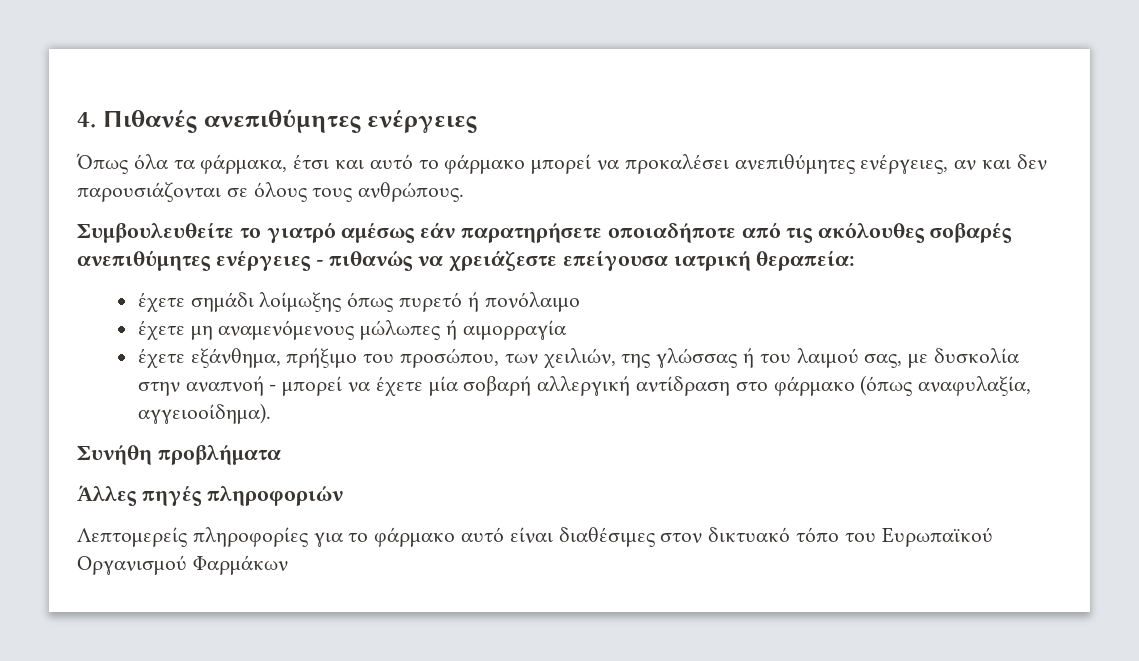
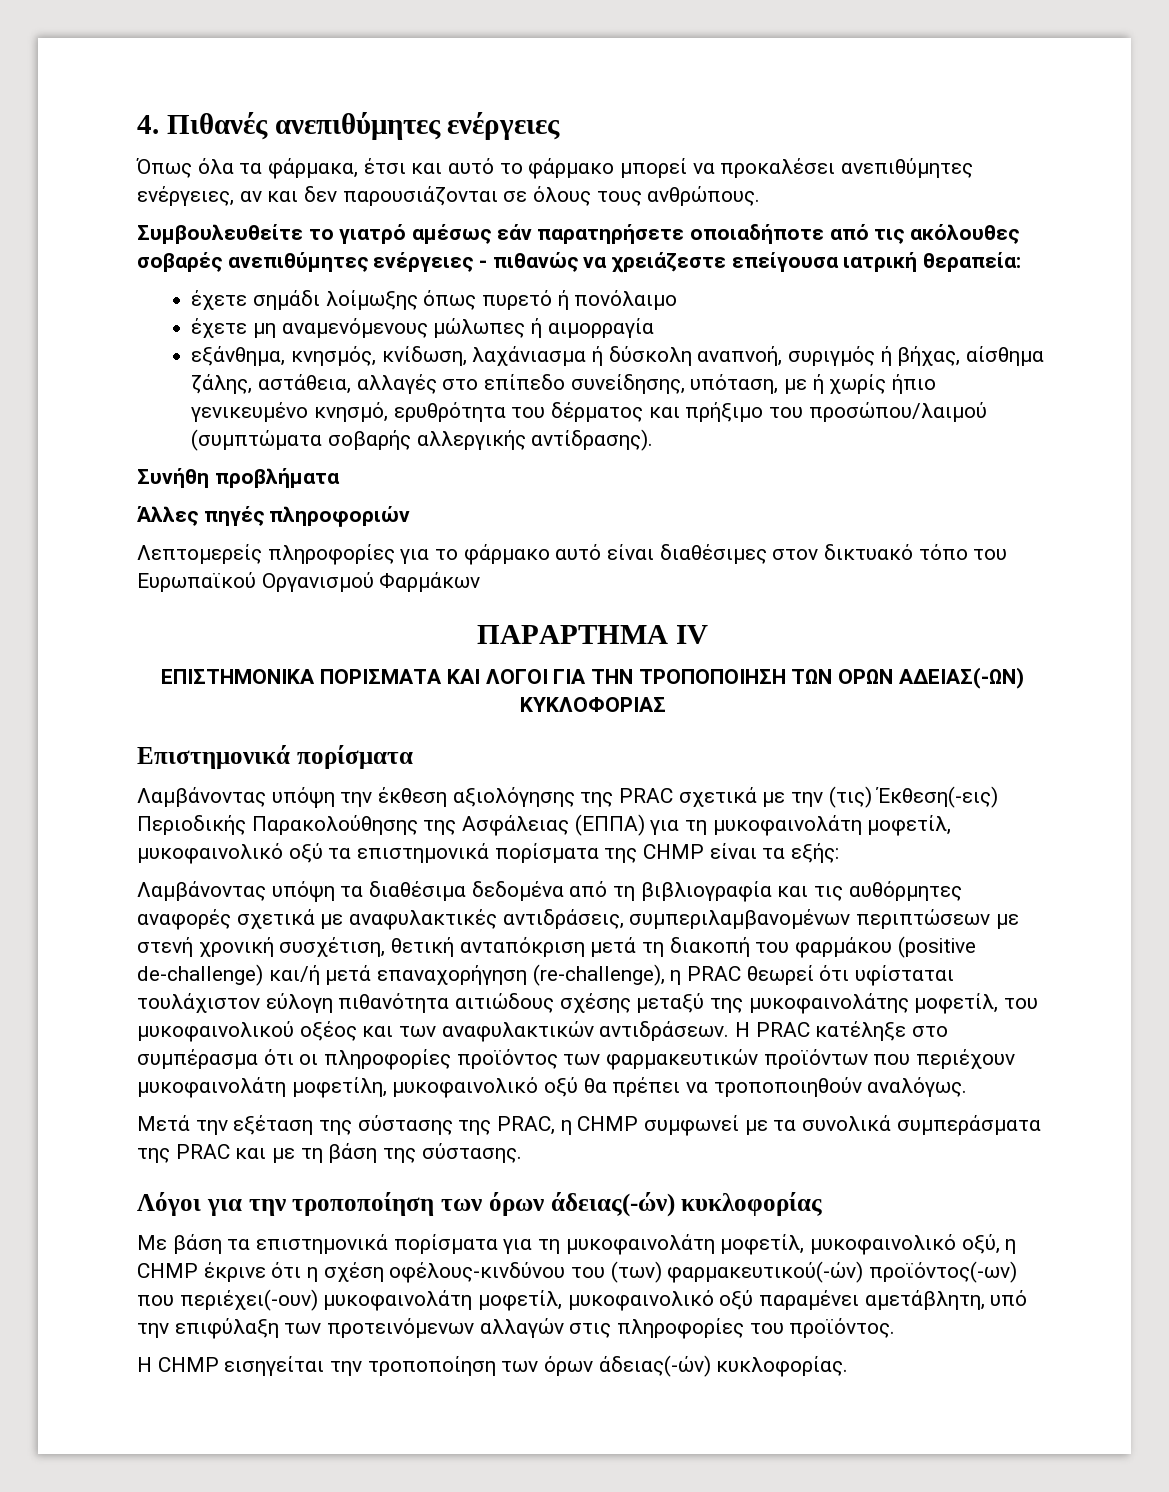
- έχετε εξάνθημα, πρήξιμο του προσώπου, των χειλιών, της γλώσσας ή του λαιμού σας, με δυσκολία στην αναπνοή - μπορεί να έχετε μία σοβαρή αλλεργική αντίδραση στο φάρμακο (όπως αναφυλαξία, αγγειοοίδημα).
+ εξάνθημα, κνησμός, κνίδωση, λαχάνιασμα ή δύσκολη αναπνοή, συριγμός ή βήχας, αίσθημα ζάλης, αστάθεια, αλλαγές στο επίπεδο συνείδησης, υπόταση, με ή χωρίς ήπιο γενικευμένο κνησμό, ερυθρότητα του δέρματος και πρήξιμο του προσώπου/λαιμού (συμπτώματα σοβαρής αλλεργικής αντίδρασης).
+ ΠΑΡΑΡΤΗΜΑ ΙV
+ ΕΠΙΣΤΗΜΟΝΙΚΑ ΠΟΡΙΣΜΑΤΑ ΚΑΙ ΛΟΓΟΙ ΓΙΑ ΤΗΝ ΤΡΟΠΟΠΟΙΗΣΗ ΤΩΝ ΟΡΩΝ ΑΔΕΙΑΣ(-ΩΝ) ΚΥΚΛΟΦΟΡΙΑΣ
+ Επιστημονικά πορίσματα
+ Λαμβάνοντας υπόψη την έκθεση αξιολόγησης της PRAC σχετικά με την (τις) Έκθεση(-εις) Περιοδικής Παρακολούθησης της Ασφάλειας (ΕΠΠΑ) για τη μυκοφαινολάτη μοφετίλ, μυκοφαινολικό οξύ τα επιστημονικά πορίσματα της CHMP είναι τα εξής:
+ Λαμβάνοντας υπόψη τα διαθέσιμα δεδομένα από τη βιβλιογραφία και τις αυθόρμητες αναφορές σχετικά με αναφυλακτικές αντιδράσεις, συμπεριλαμβανομένων περιπτώσεων με στενή χρονική συσχέτιση, θετική ανταπόκριση μετά τη διακοπή του φαρμάκου (positive de-challenge) και/ή μετά επαναχορήγηση (re-challenge), η PRAC θεωρεί ότι υφίσταται τουλάχιστον εύλογη πιθανότητα αιτιώδους σχέσης μεταξύ της μυκοφαινολάτης μοφετίλ, του μυκοφαινολικού οξέος και των αναφυλακτικών αντιδράσεων. Η PRAC κατέληξε στο συμπέρασμα ότι οι πληροφορίες προϊόντος των φαρμακευτικών προϊόντων που περιέχουν μυκοφαινολάτη μοφετίλη, μυκοφαινολικό οξύ θα πρέπει να τροποποιηθούν αναλόγως.
+ Μετά την εξέταση της σύστασης της PRAC, η CHMP συμφωνεί με τα συνολικά συμπεράσματα της PRAC και με τη βάση της σύστασης.
+ Λόγοι για την τροποποίηση των όρων άδειας(-ών) κυκλοφορίας
+ Με βάση τα επιστημονικά πορίσματα για τη μυκοφαινολάτη μοφετίλ, μυκοφαινολικό οξύ, η CHMP έκρινε ότι η σχέση οφέλους-κινδύνου του (των) φαρμακευτικού(-ών) προϊόντος(-ων) που περιέχει(-ουν) μυκοφαινολάτη μοφετίλ, μυκοφαινολικό οξύ παραμένει αμετάβλητη, υπό την επιφύλαξη των προτεινόμενων αλλαγών στις πληροφορίες του προϊόντος.
+ Η CHMP εισηγείται την τροποποίηση των όρων άδειας(-ών) κυκλοφορίας.

